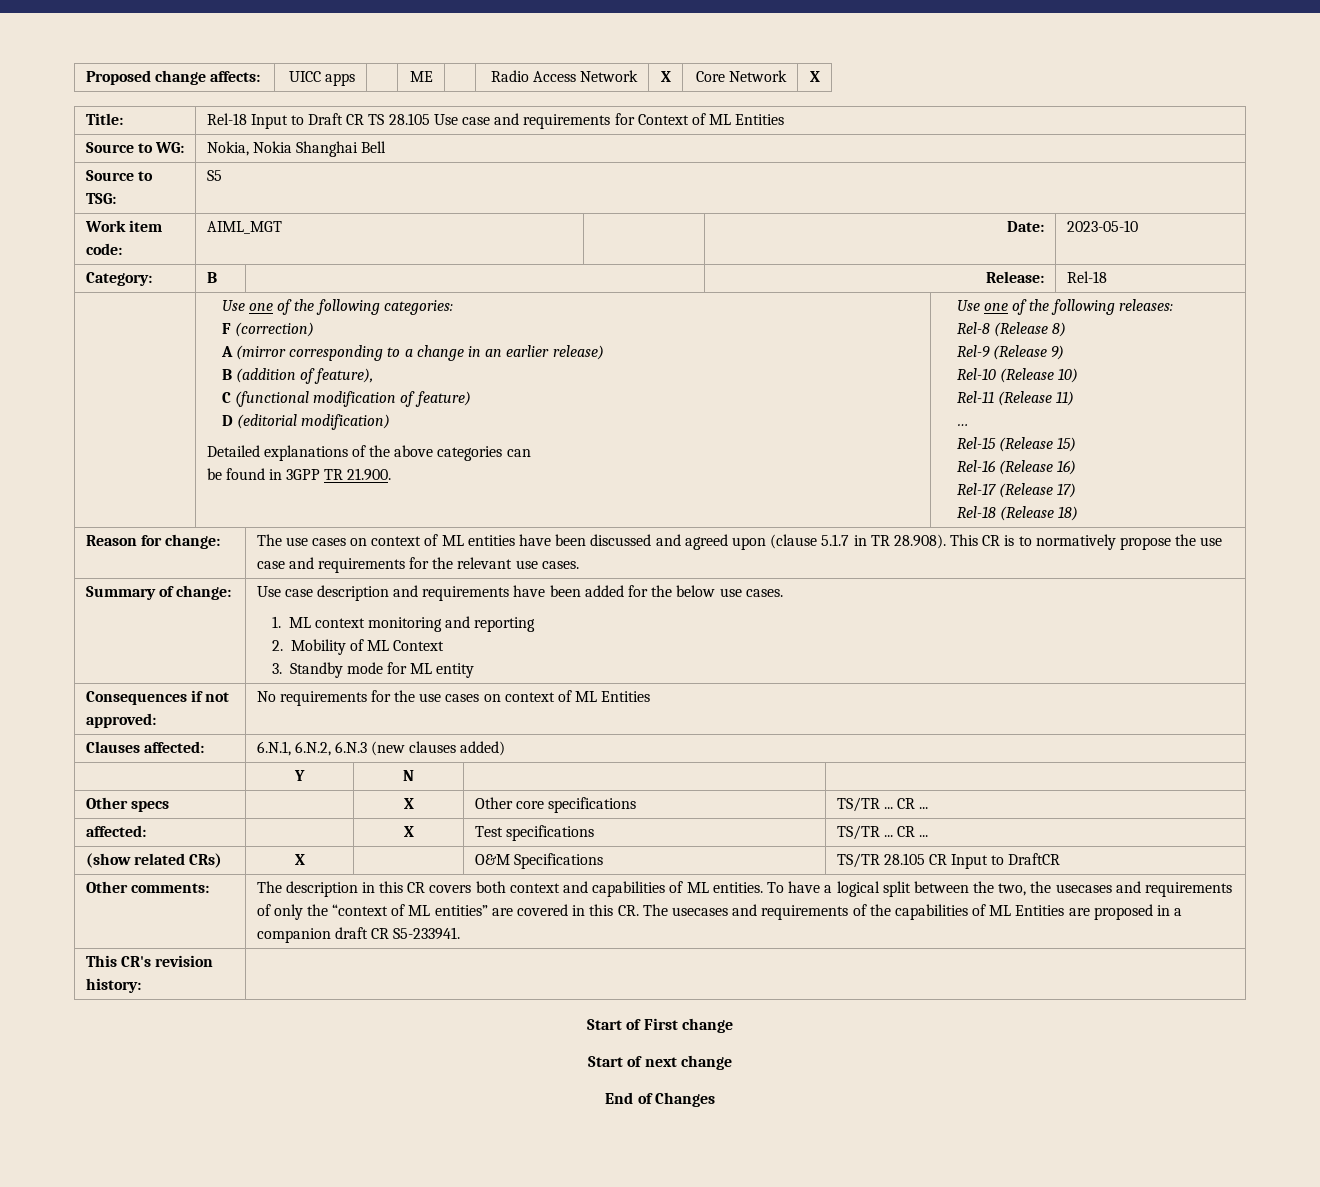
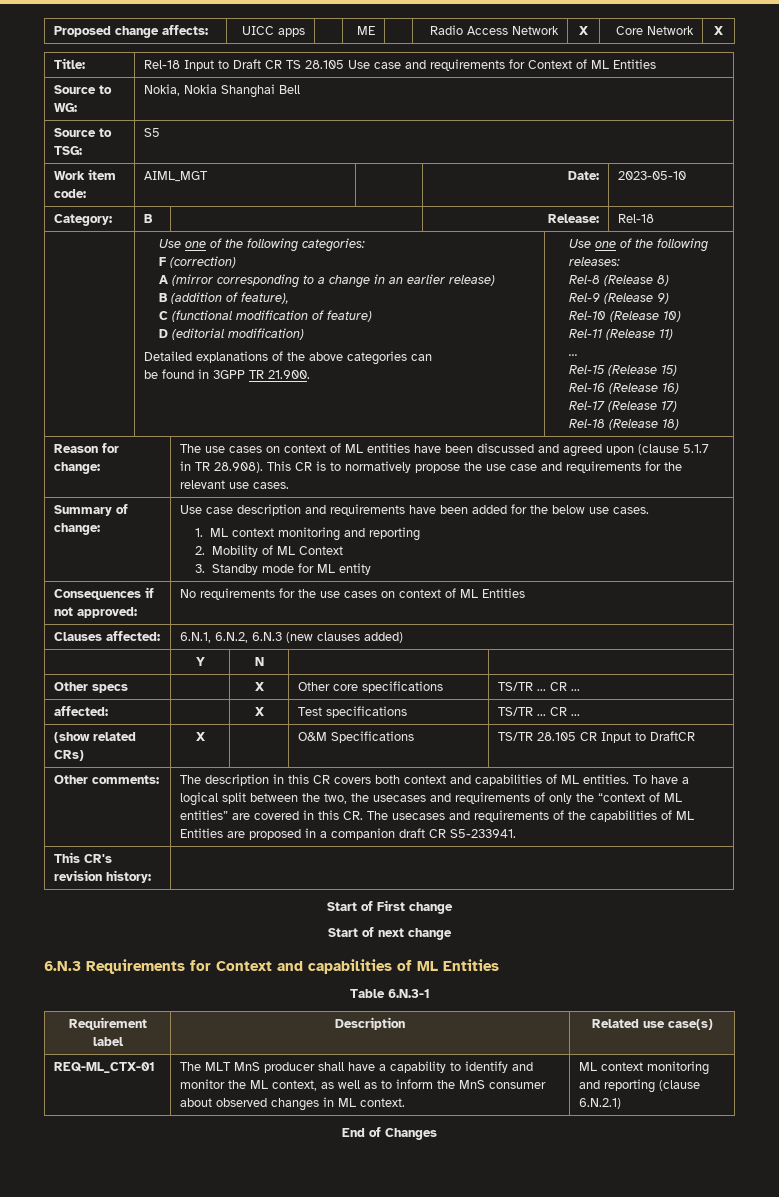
+ 6.N.3 Requirements for Context and capabilities of ML Entities
+ Table 6.N.3-1
+ Requirement label | Description | Related use case(s)
+ REQ-ML_CTX-01 | The MLT MnS producer shall have a capability to identify and monitor the ML context, as well as to inform the MnS consumer about observed changes in ML context. | ML context monitoring and reporting (clause 6.N.2.1)

